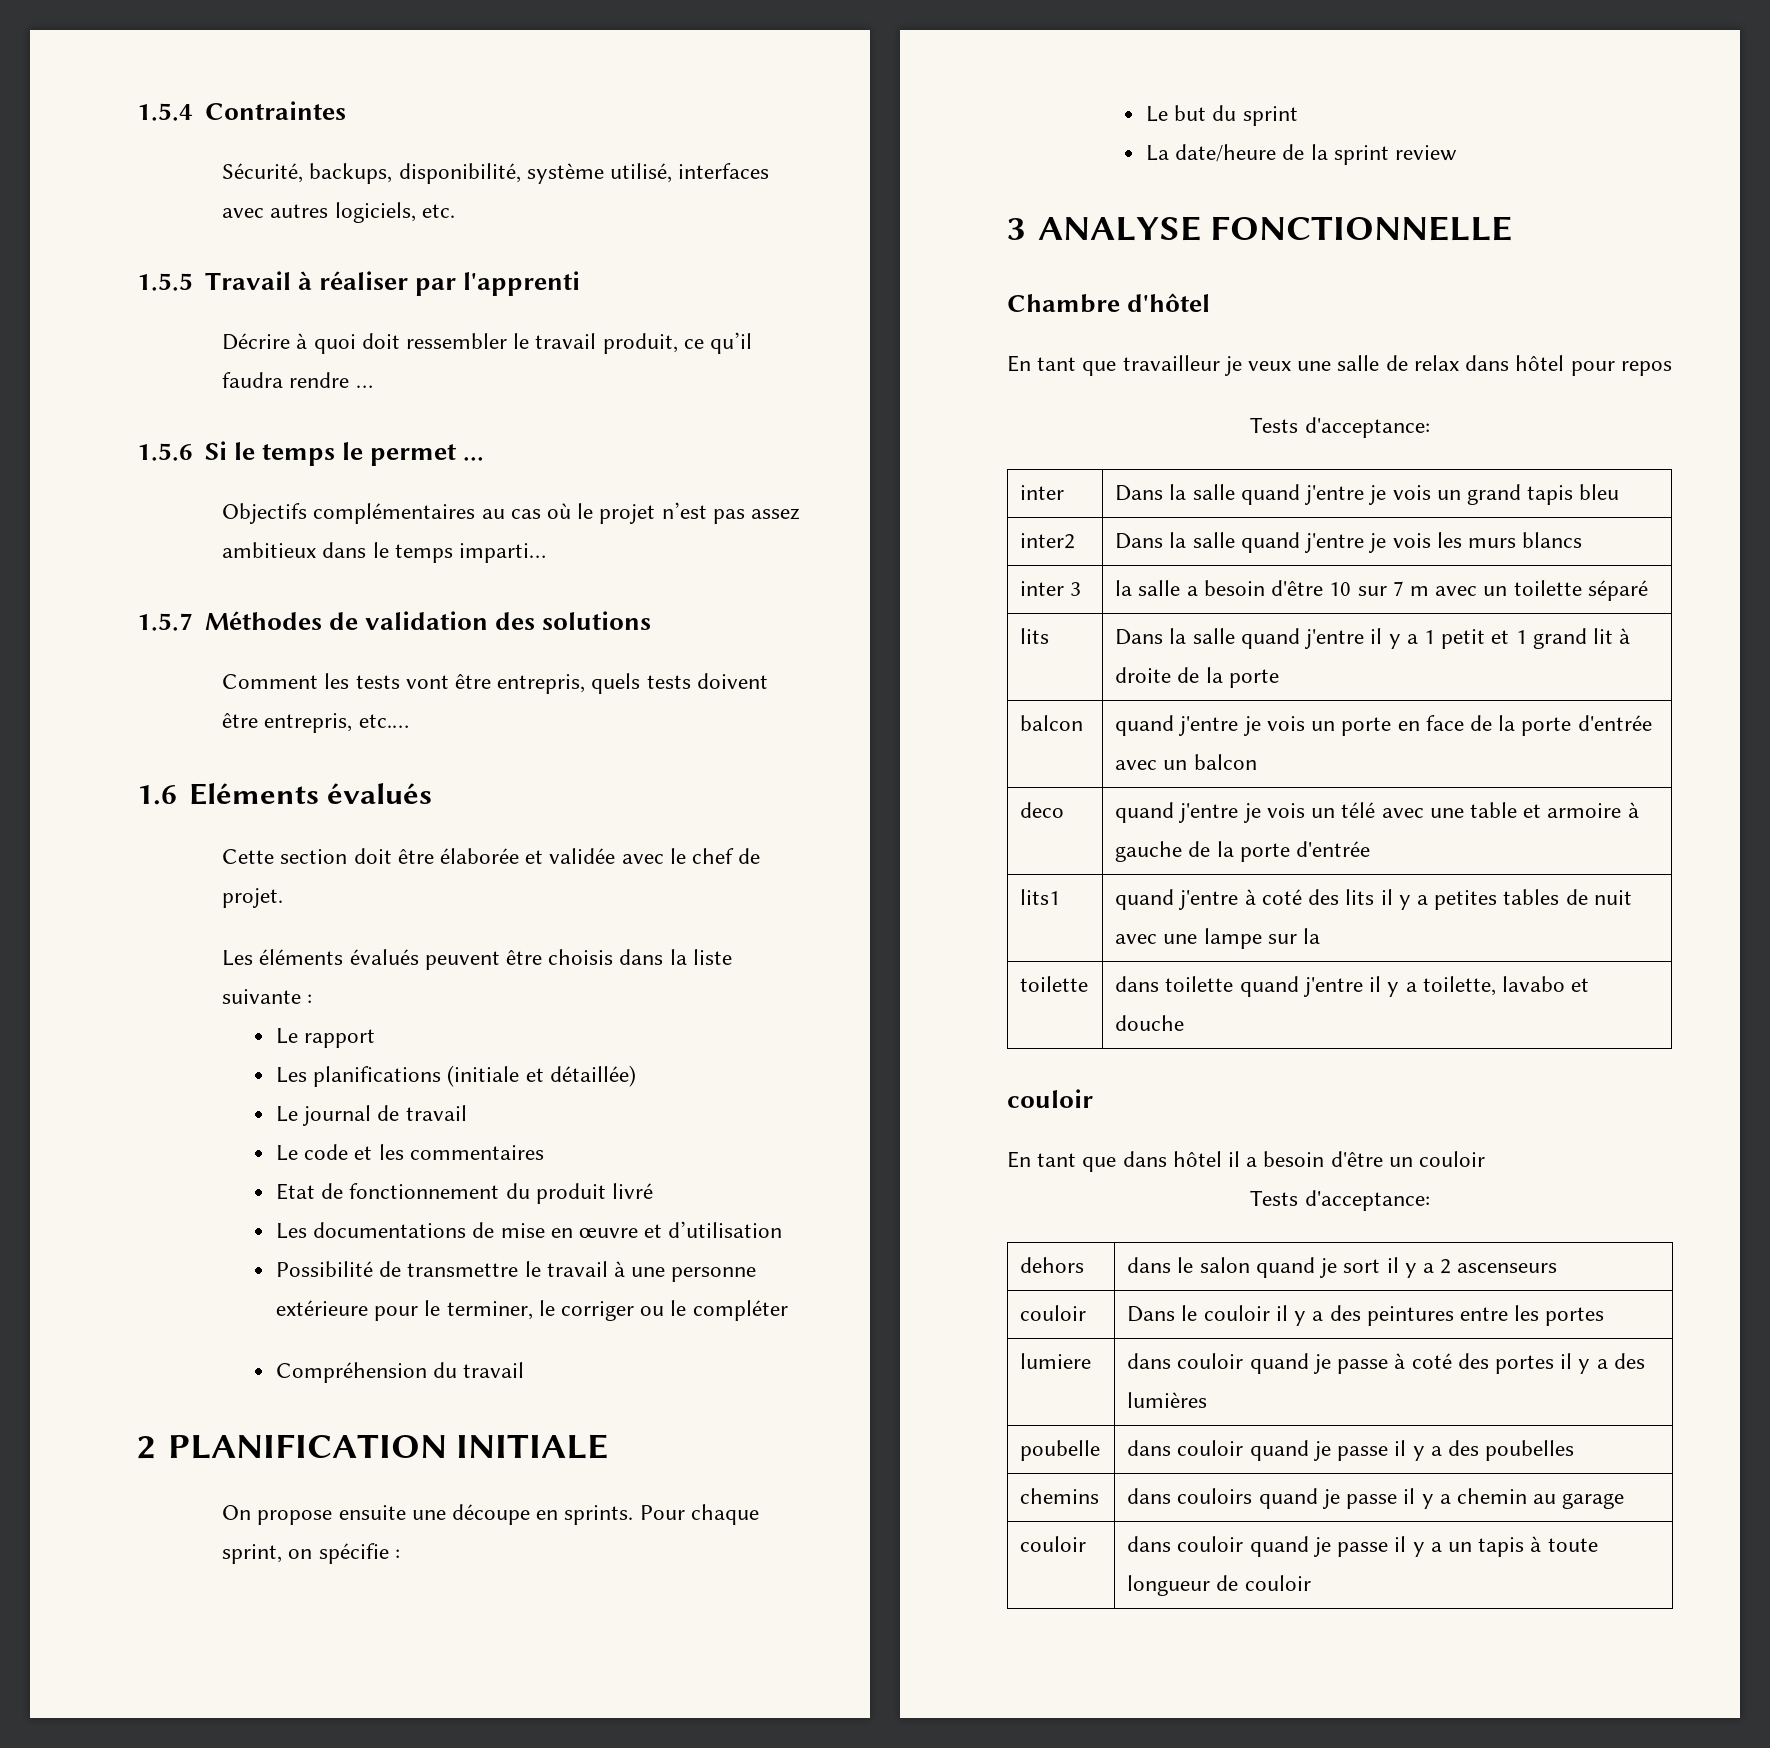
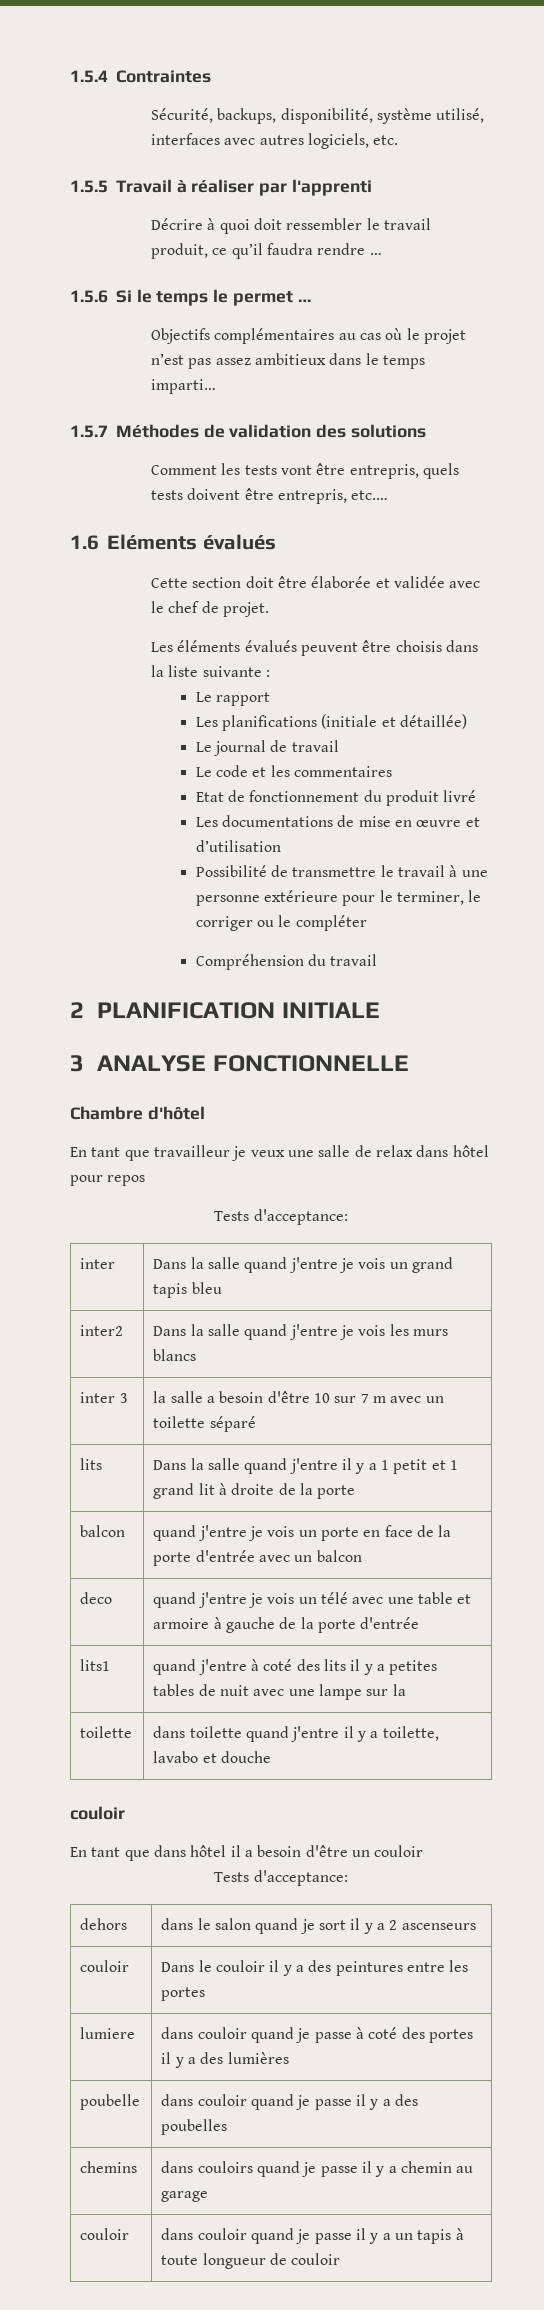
- On propose ensuite une découpe en sprints. Pour chaque sprint, on spécifie :
- Le but du sprint
- La date/heure de la sprint review

